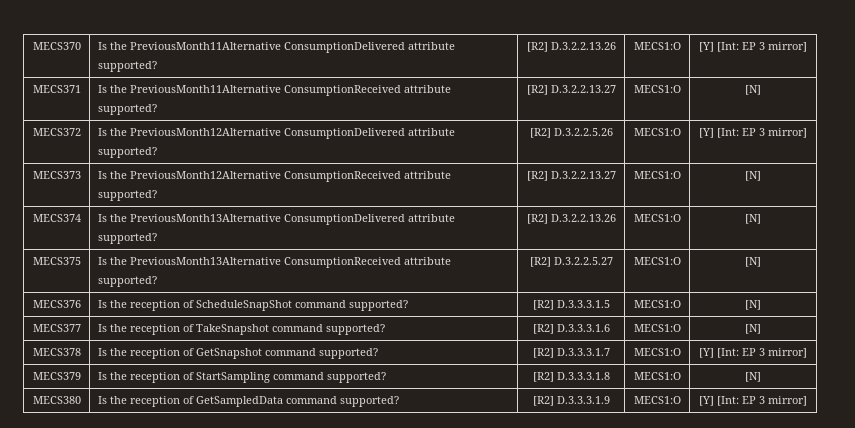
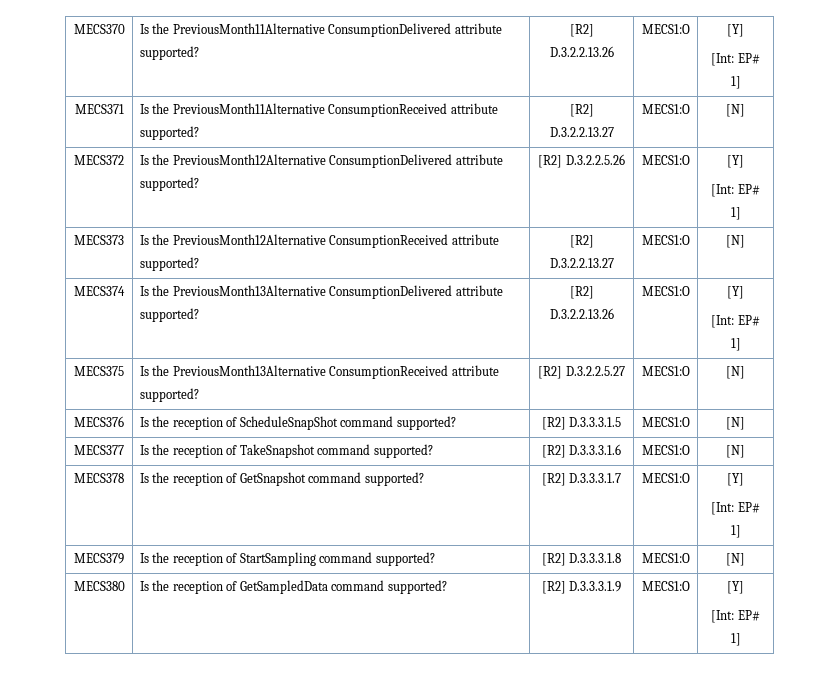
- MECS370 | Is the PreviousMonth11Alternative ConsumptionDelivered attribute supported? | [R2] D.3.2.2.13.26 | MECS1:O | [Y] [Int: EP 3 mirror]
+ MECS370 | Is the PreviousMonth11Alternative ConsumptionDelivered attribute supported? | [R2] D.3.2.2.13.26 | MECS1:O | [Y]
+ [Int: EP# 1]
- MECS372 | Is the PreviousMonth12Alternative ConsumptionDelivered attribute supported? | [R2] D.3.2.2.5.26 | MECS1:O | [Y] [Int: EP 3 mirror]
+ MECS372 | Is the PreviousMonth12Alternative ConsumptionDelivered attribute supported? | [R2] D.3.2.2.5.26 | MECS1:O | [Y]
+ [Int: EP# 1]
- MECS374 | Is the PreviousMonth13Alternative ConsumptionDelivered attribute supported? | [R2] D.3.2.2.13.26 | MECS1:O | [N]
+ MECS374 | Is the PreviousMonth13Alternative ConsumptionDelivered attribute supported? | [R2] D.3.2.2.13.26 | MECS1:O | [Y]
+ [Int: EP# 1]
- MECS378 | Is the reception of GetSnapshot command supported? | [R2] D.3.3.3.1.7 | MECS1:O | [Y] [Int: EP 3 mirror]
+ MECS378 | Is the reception of GetSnapshot command supported? | [R2] D.3.3.3.1.7 | MECS1:O | [Y]
+ [Int: EP# 1]
- MECS380 | Is the reception of GetSampledData command supported? | [R2] D.3.3.3.1.9 | MECS1:O | [Y] [Int: EP 3 mirror]
+ MECS380 | Is the reception of GetSampledData command supported? | [R2] D.3.3.3.1.9 | MECS1:O | [Y]
+ [Int: EP# 1]

